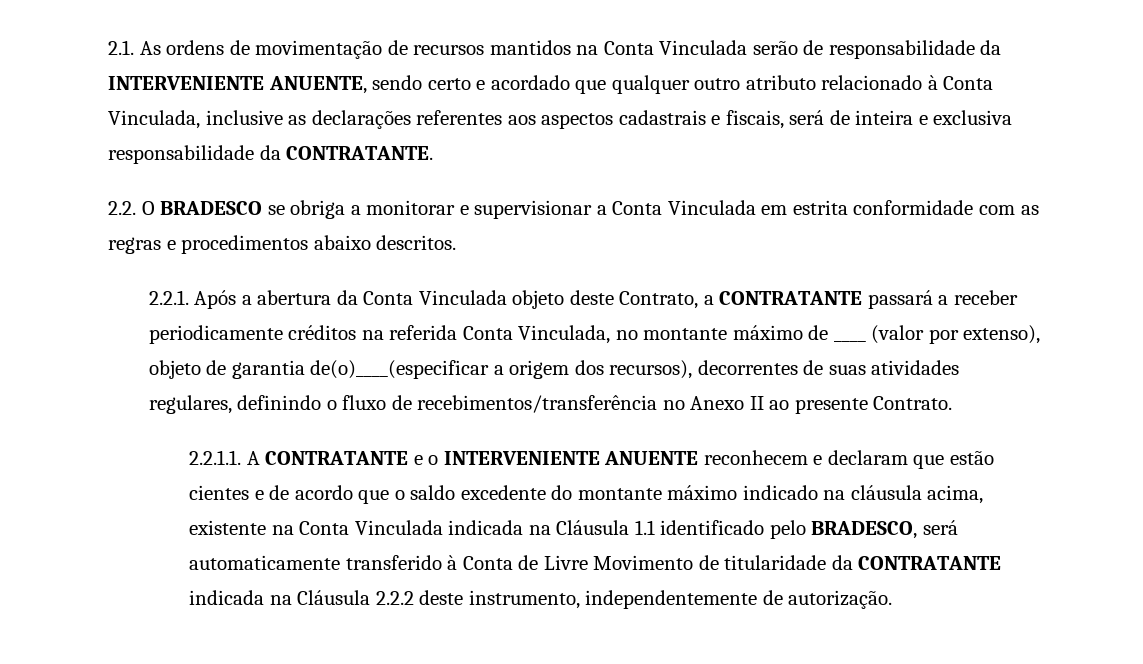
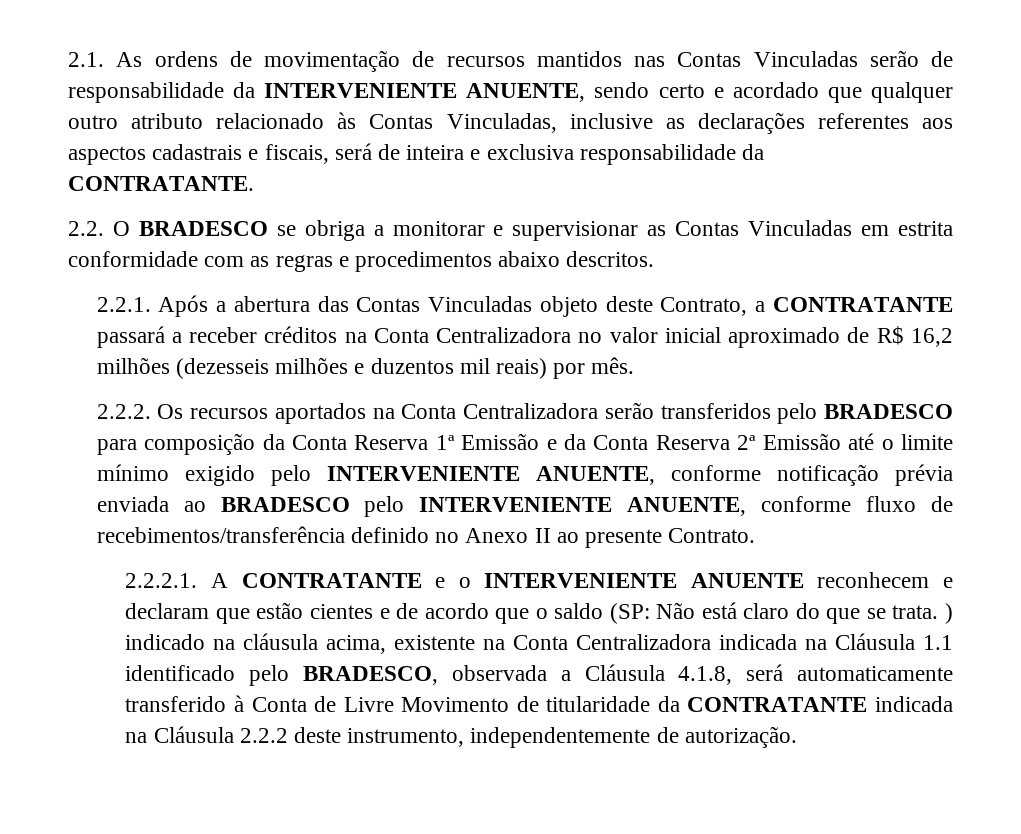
- 2.1. As ordens de movimentação de recursos mantidos na Conta Vinculada serão de responsabilidade da INTERVENIENTE ANUENTE, sendo certo e acordado que qualquer outro atributo relacionado à Conta Vinculada, inclusive as declarações referentes aos aspectos cadastrais e fiscais, será de inteira e exclusiva responsabilidade da CONTRATANTE.
+ 2.1. As ordens de movimentação de recursos mantidos nas Contas Vinculadas serão de responsabilidade da INTERVENIENTE ANUENTE, sendo certo e acordado que qualquer outro atributo relacionado às Contas Vinculadas, inclusive as declarações referentes aos aspectos cadastrais e fiscais, será de inteira e exclusiva responsabilidade da CONTRATANTE.
- 2.2. O BRADESCO se obriga a monitorar e supervisionar a Conta Vinculada em estrita conformidade com as regras e procedimentos abaixo descritos.
+ 2.2. O BRADESCO se obriga a monitorar e supervisionar as Contas Vinculadas em estrita conformidade com as regras e procedimentos abaixo descritos.
- 2.2.1. Após a abertura da Conta Vinculada objeto deste Contrato, a CONTRATANTE passará a receber periodicamente créditos na referida Conta Vinculada, no montante máximo de ____ (valor por extenso), objeto de garantia de(o)____(especificar a origem dos recursos), decorrentes de suas atividades regulares, definindo o fluxo de recebimentos/transferência no Anexo II ao presente Contrato.
+ 2.2.1. Após a abertura das Contas Vinculadas objeto deste Contrato, a CONTRATANTE passará a receber créditos na Conta Centralizadora no valor inicial aproximado de R$ 16,2 milhões (dezesseis milhões e duzentos mil reais) por mês.
+ 2.2.2. Os recursos aportados na Conta Centralizadora serão transferidos pelo BRADESCO para composição da Conta Reserva 1ª Emissão e da Conta Reserva 2ª Emissão até o limite mínimo exigido pelo INTERVENIENTE ANUENTE, conforme notificação prévia enviada ao BRADESCO pelo INTERVENIENTE ANUENTE, conforme fluxo de recebimentos/transferência definido no Anexo II ao presente Contrato.
- 2.2.1.1. A CONTRATANTE e o INTERVENIENTE ANUENTE reconhecem e declaram que estão cientes e de acordo que o saldo excedente do montante máximo indicado na cláusula acima, existente na Conta Vinculada indicada na Cláusula 1.1 identificado pelo BRADESCO, será automaticamente transferido à Conta de Livre Movimento de titularidade da CONTRATANTE indicada na Cláusula 2.2.2 deste instrumento, independentemente de autorização.
+ 2.2.2.1. A CONTRATANTE e o INTERVENIENTE ANUENTE reconhecem e declaram que estão cientes e de acordo que o saldo (SP: Não está claro do que se trata. ) indicado na cláusula acima, existente na Conta Centralizadora indicada na Cláusula 1.1 identificado pelo BRADESCO, observada a Cláusula 4.1.8, será automaticamente transferido à Conta de Livre Movimento de titularidade da CONTRATANTE indicada na Cláusula 2.2.2 deste instrumento, independentemente de autorização.

